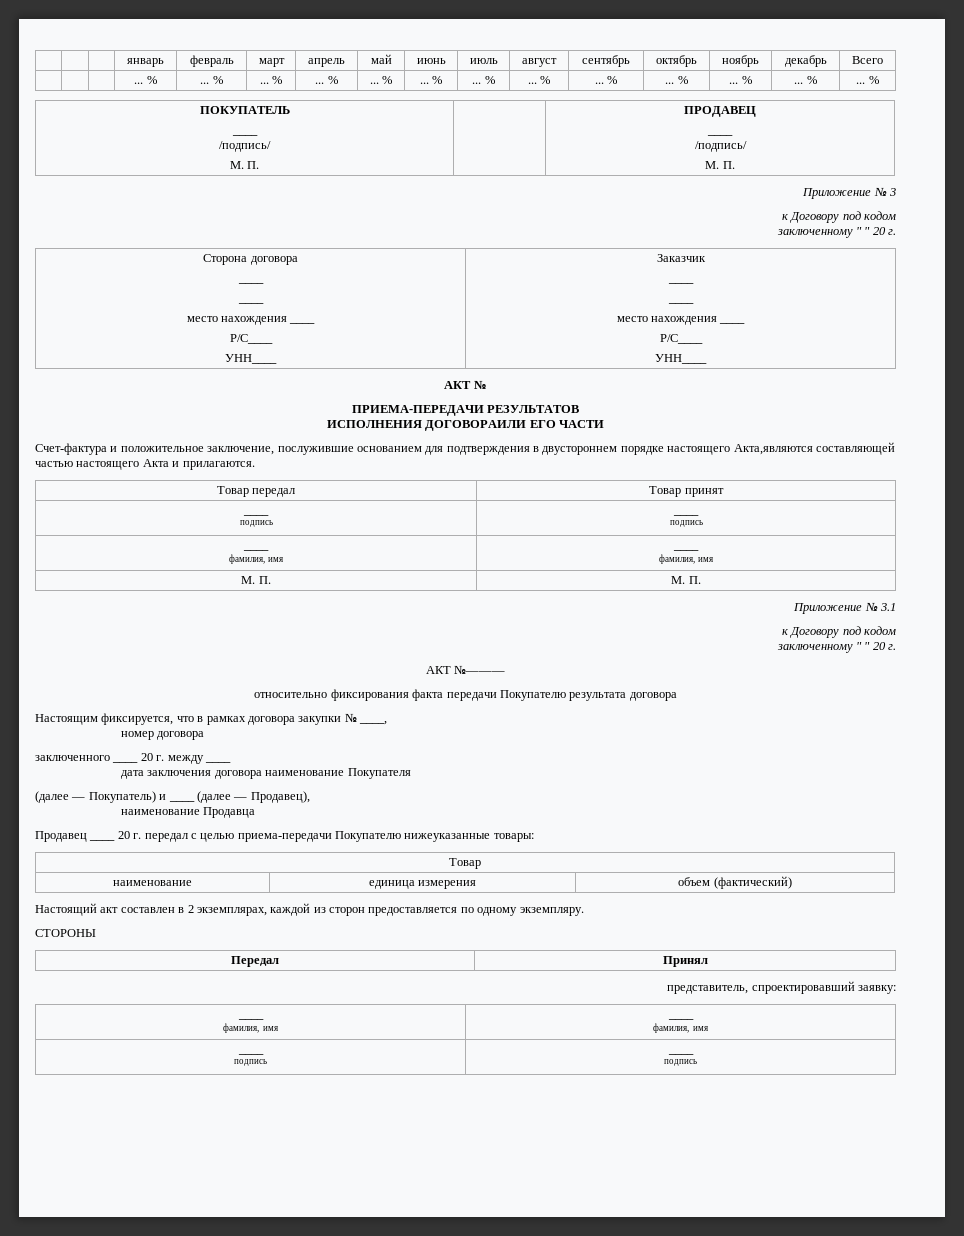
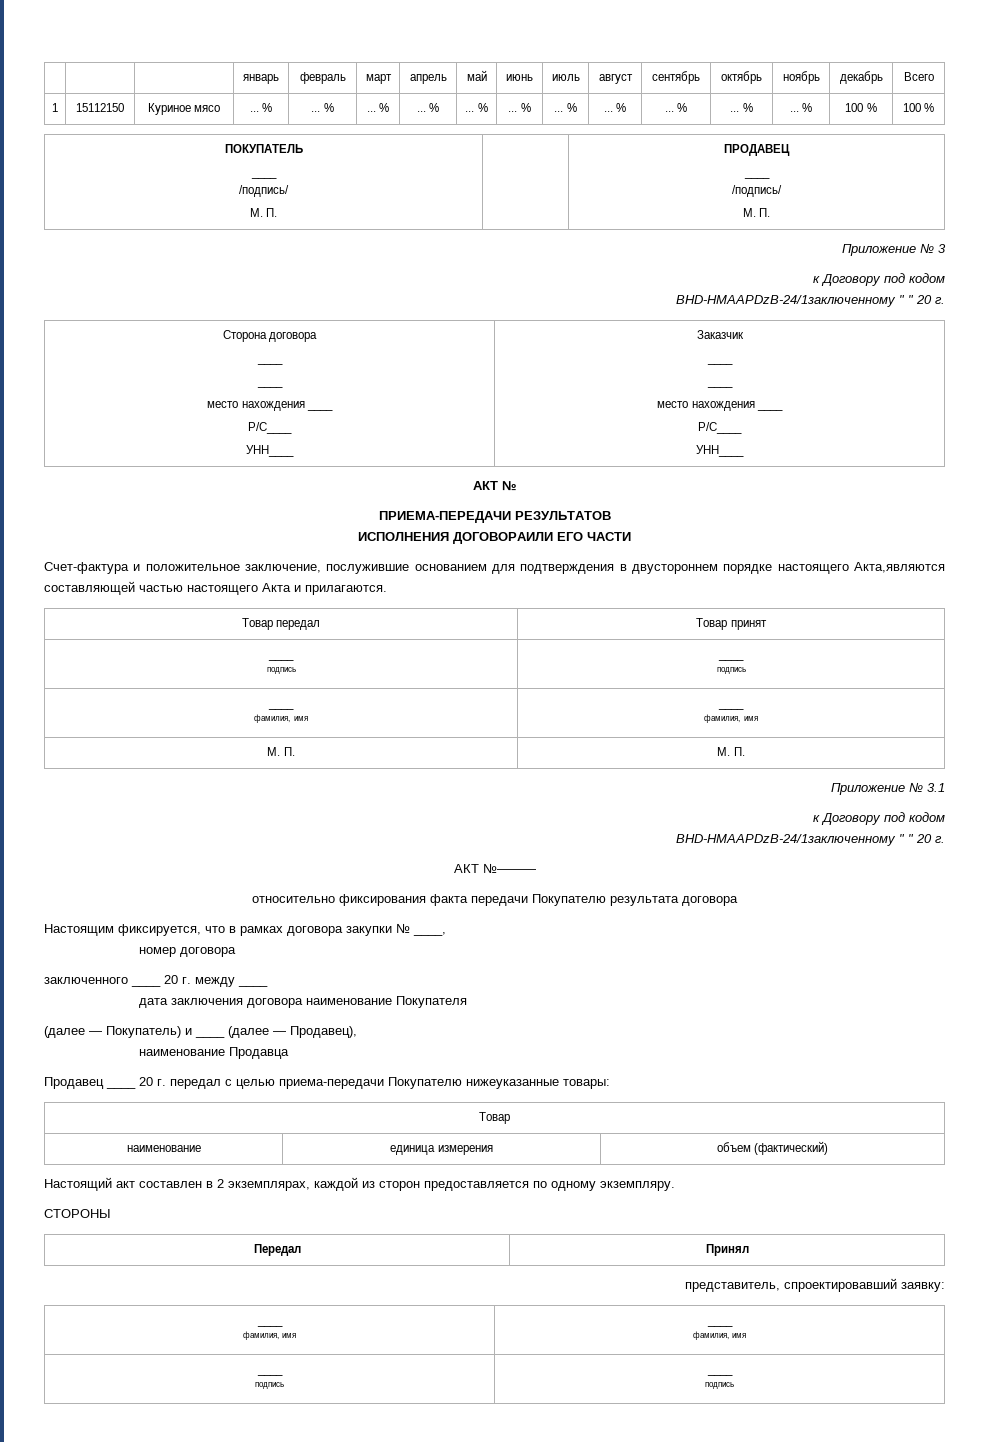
- | | | ... % | ... % | ... % | ... % | ... % | ... % | ... % | ... % | ... % | ... % | ... % | ... % | ... %
+ 1 | 15112150 | Куриное мясо | ... % | ... % | ... % | ... % | ... % | ... % | ... % | ... % | ... % | ... % | ... % | 100 % | 100 %
  Приложение № 3
  к Договору под кодом
- заключенному " " 20 г.
+ BHD-HMAAPDzB-24/1заключенному " " 20 г.
  Приложение № 3.1
  к Договору под кодом
- заключенному " " 20 г.
+ BHD-HMAAPDzB-24/1заключенному " " 20 г.

